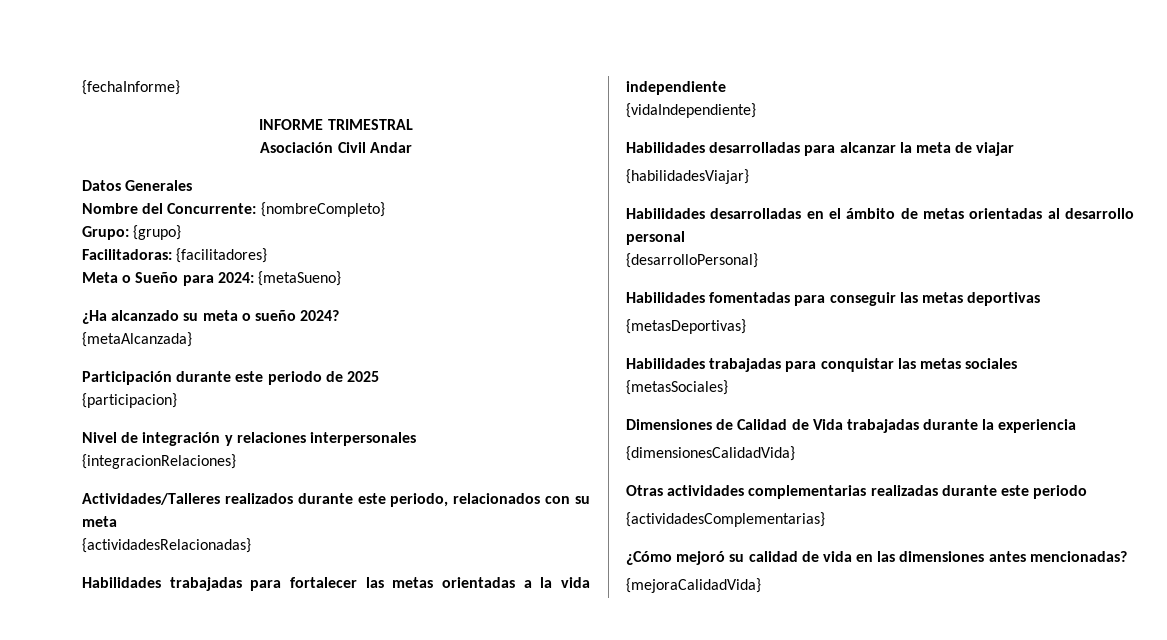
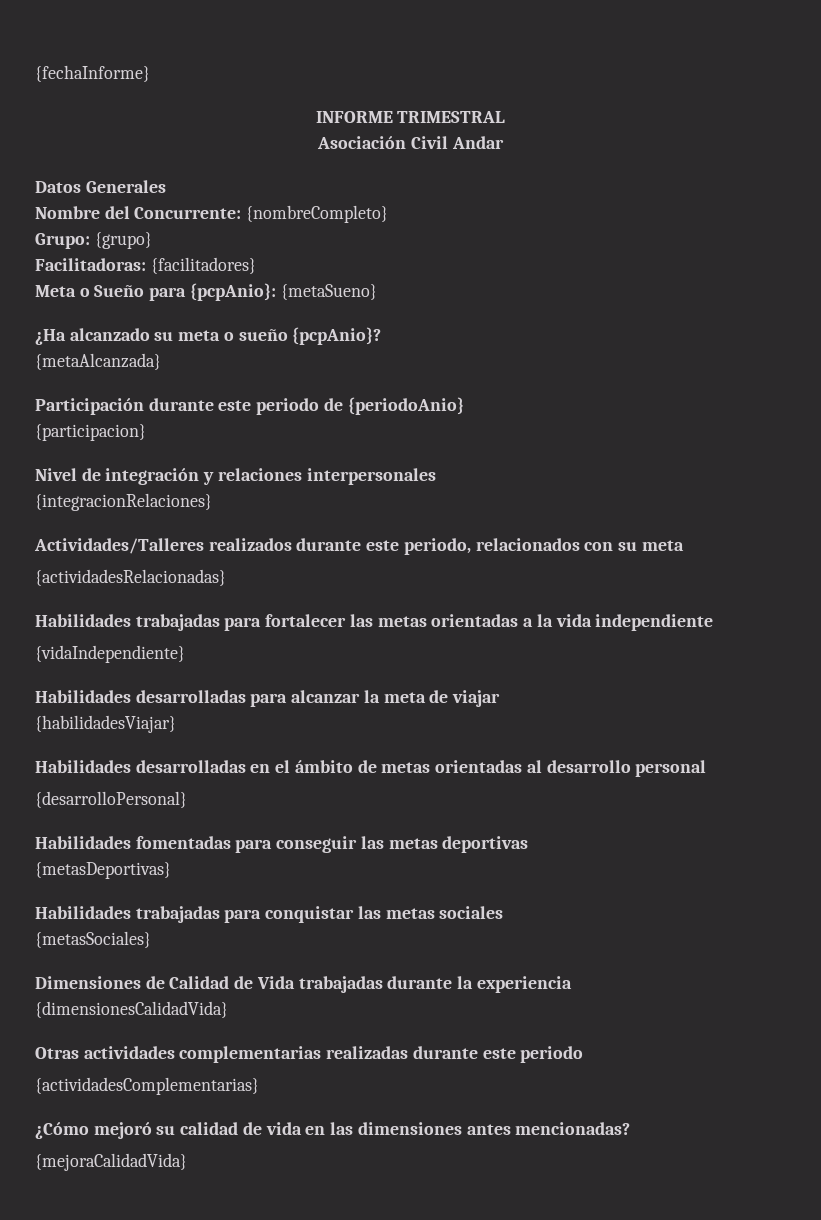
- Meta o Sueño para 2024: {metaSueno}
+ Meta o Sueño para {pcpAnio}: {metaSueno}
- ¿Ha alcanzado su meta o sueño 2024?
+ ¿Ha alcanzado su meta o sueño {pcpAnio}?
- Participación durante este periodo de 2025
+ Participación durante este periodo de {periodoAnio}

